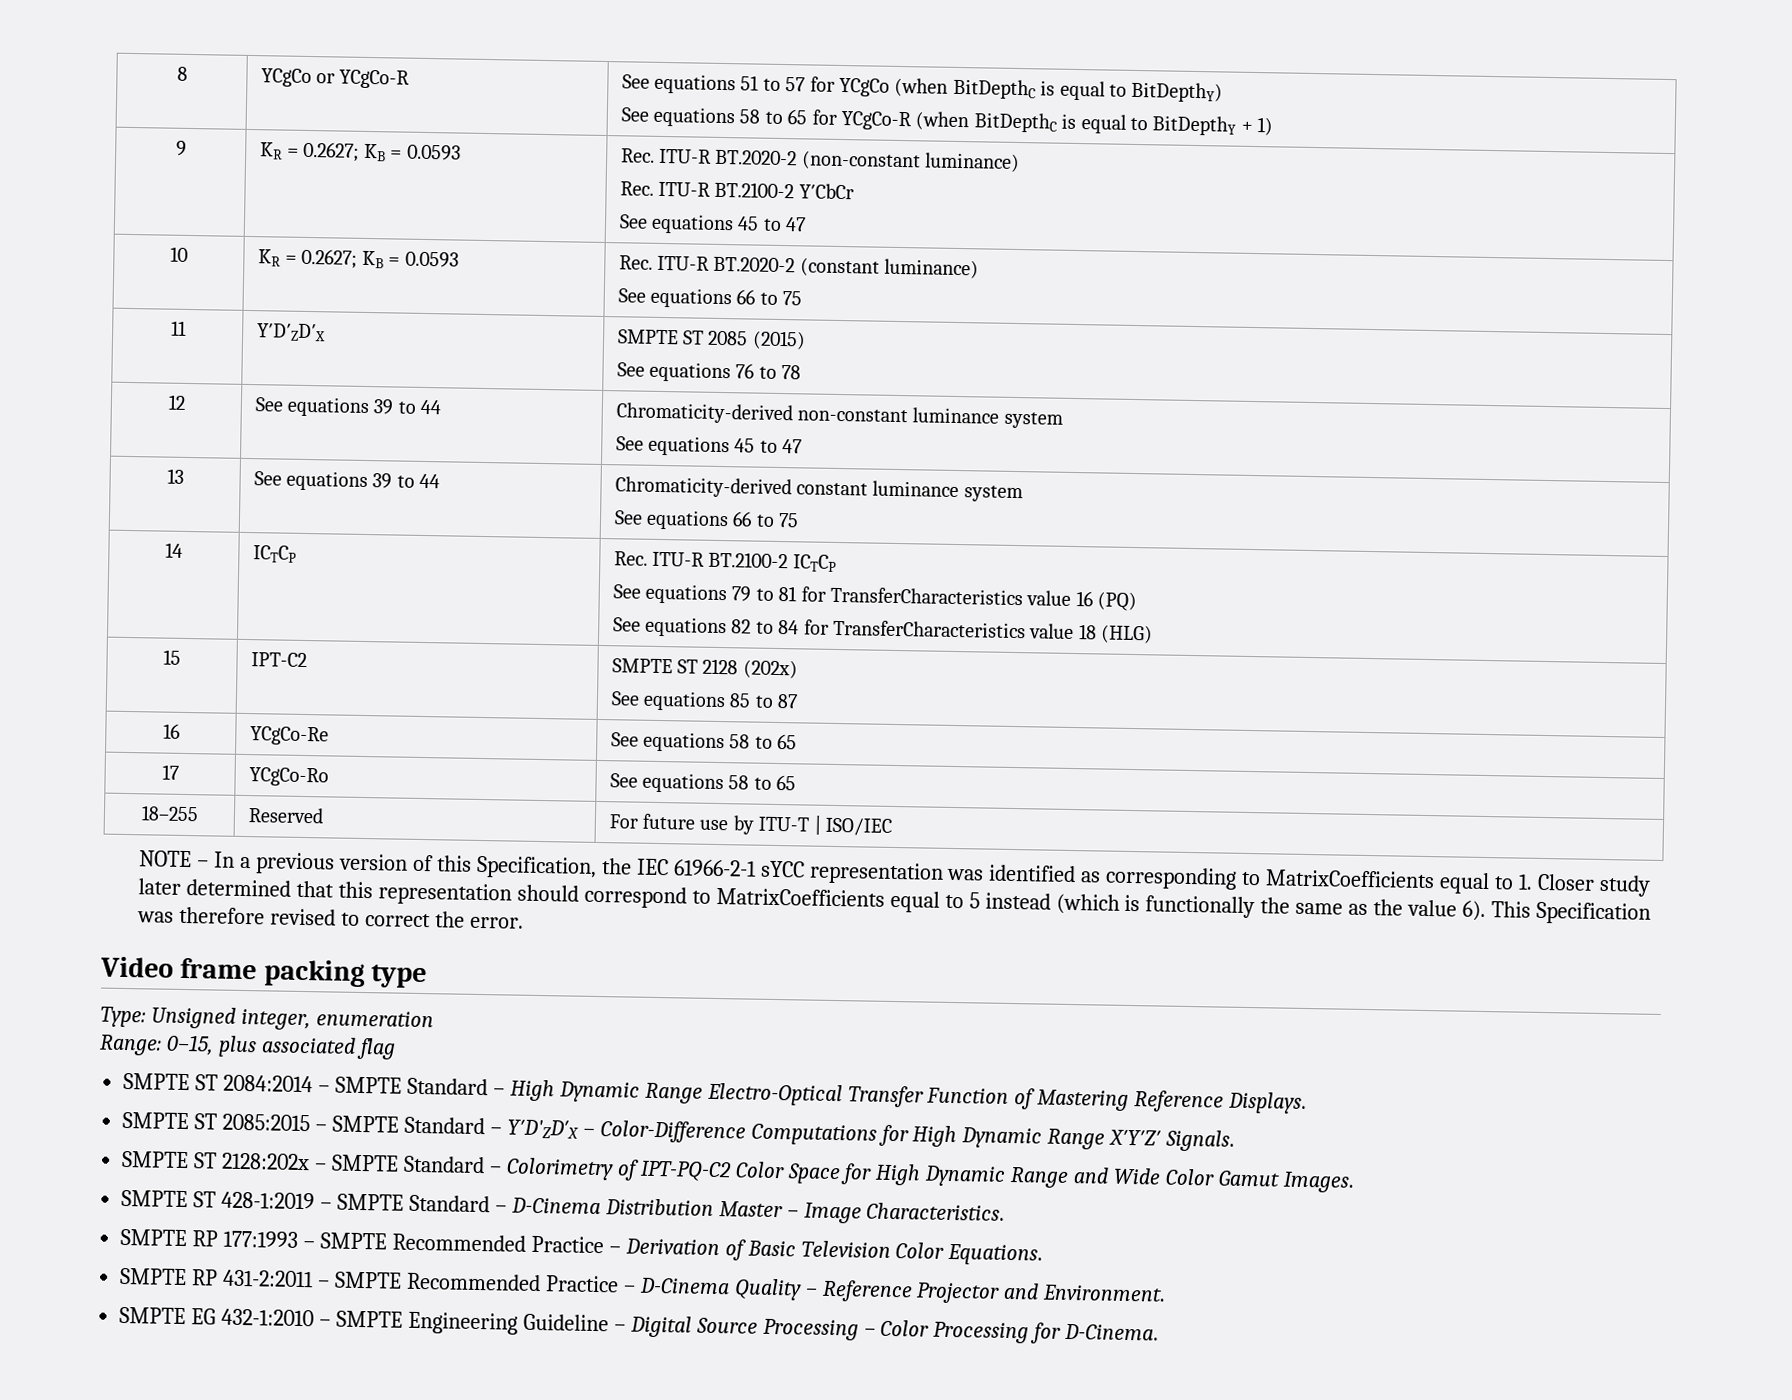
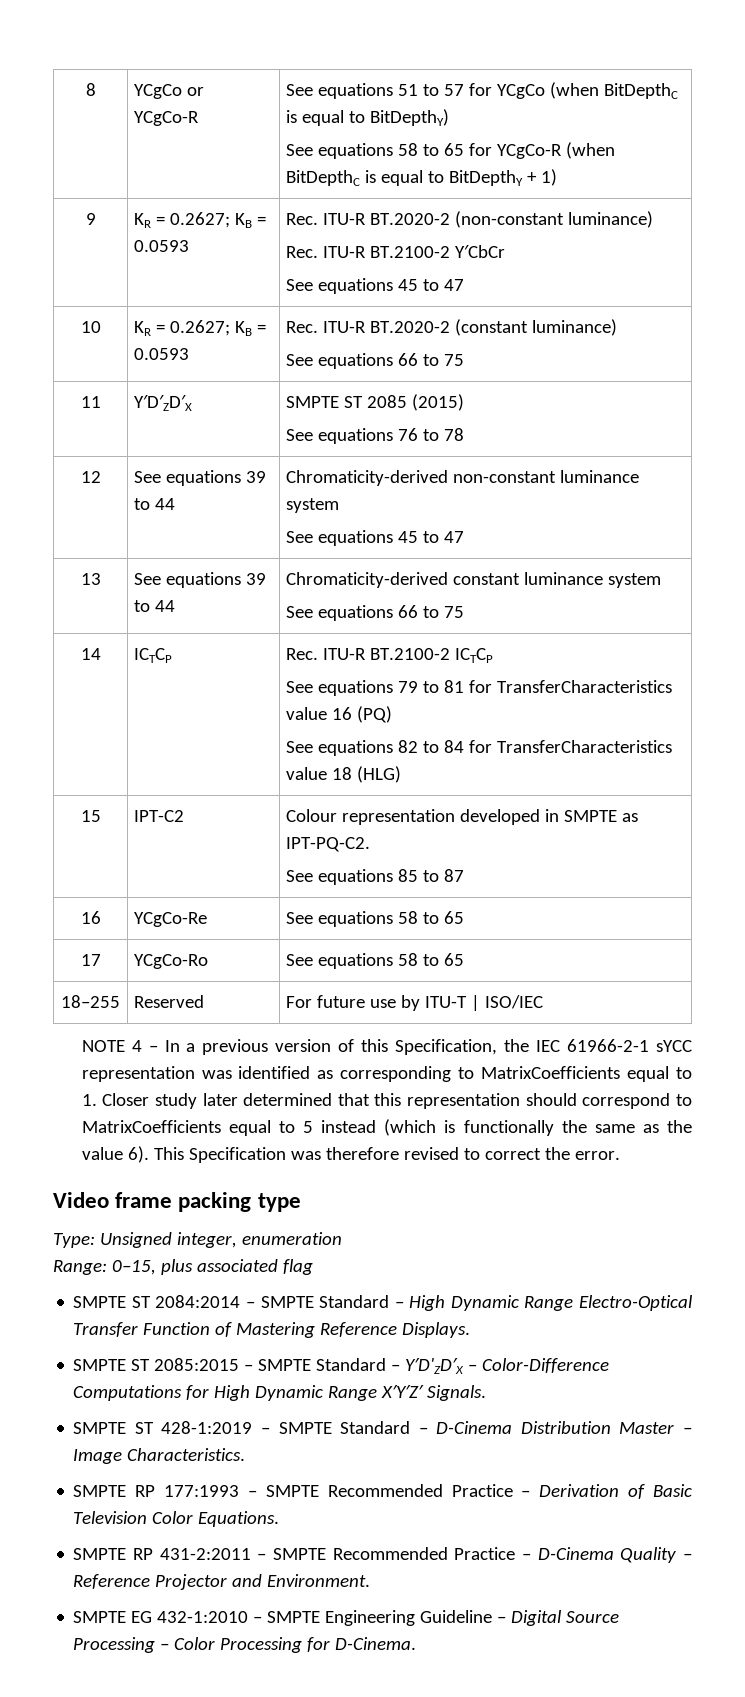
- 15 | IPT-C2 | SMPTE ST 2128 (202x)
+ 15 | IPT-C2 | Colour representation developed in SMPTE as IPT-PQ-C2.
- NOTE – In a previous version of this Specification, the IEC 61966-2-1 sYCC representation was identified as corresponding to MatrixCoefficients equal to 1. Closer study later determined that this representation should correspond to MatrixCoefficients equal to 5 instead (which is functionally the same as the value 6).
+ NOTE 4 – In a previous version of this Specification, the IEC 61966-2-1 sYCC representation was identified as corresponding to MatrixCoefficients equal to 1. Closer study later determined that this representation should correspond to MatrixCoefficients equal to 5 instead (which is functionally the same as the value 6).
- SMPTE ST 2128:202x – SMPTE Standard – Colorimetry of IPT-PQ-C2 Color Space for High Dynamic Range and Wide Color Gamut Images.

